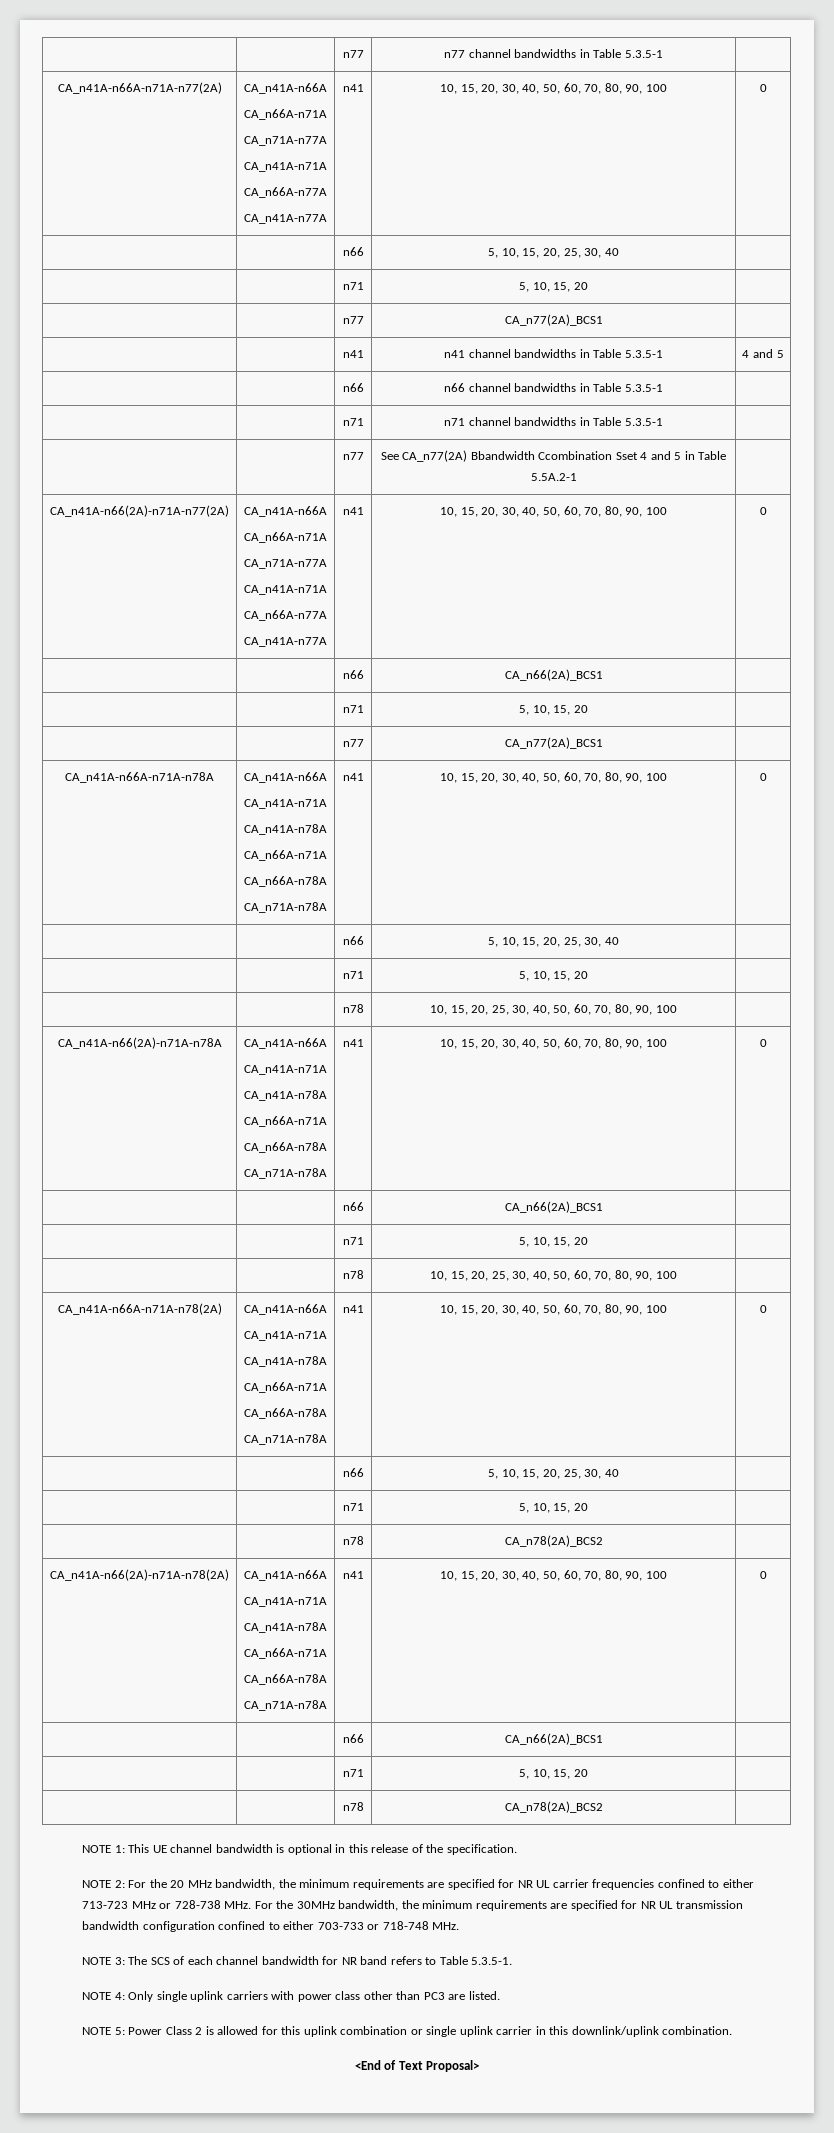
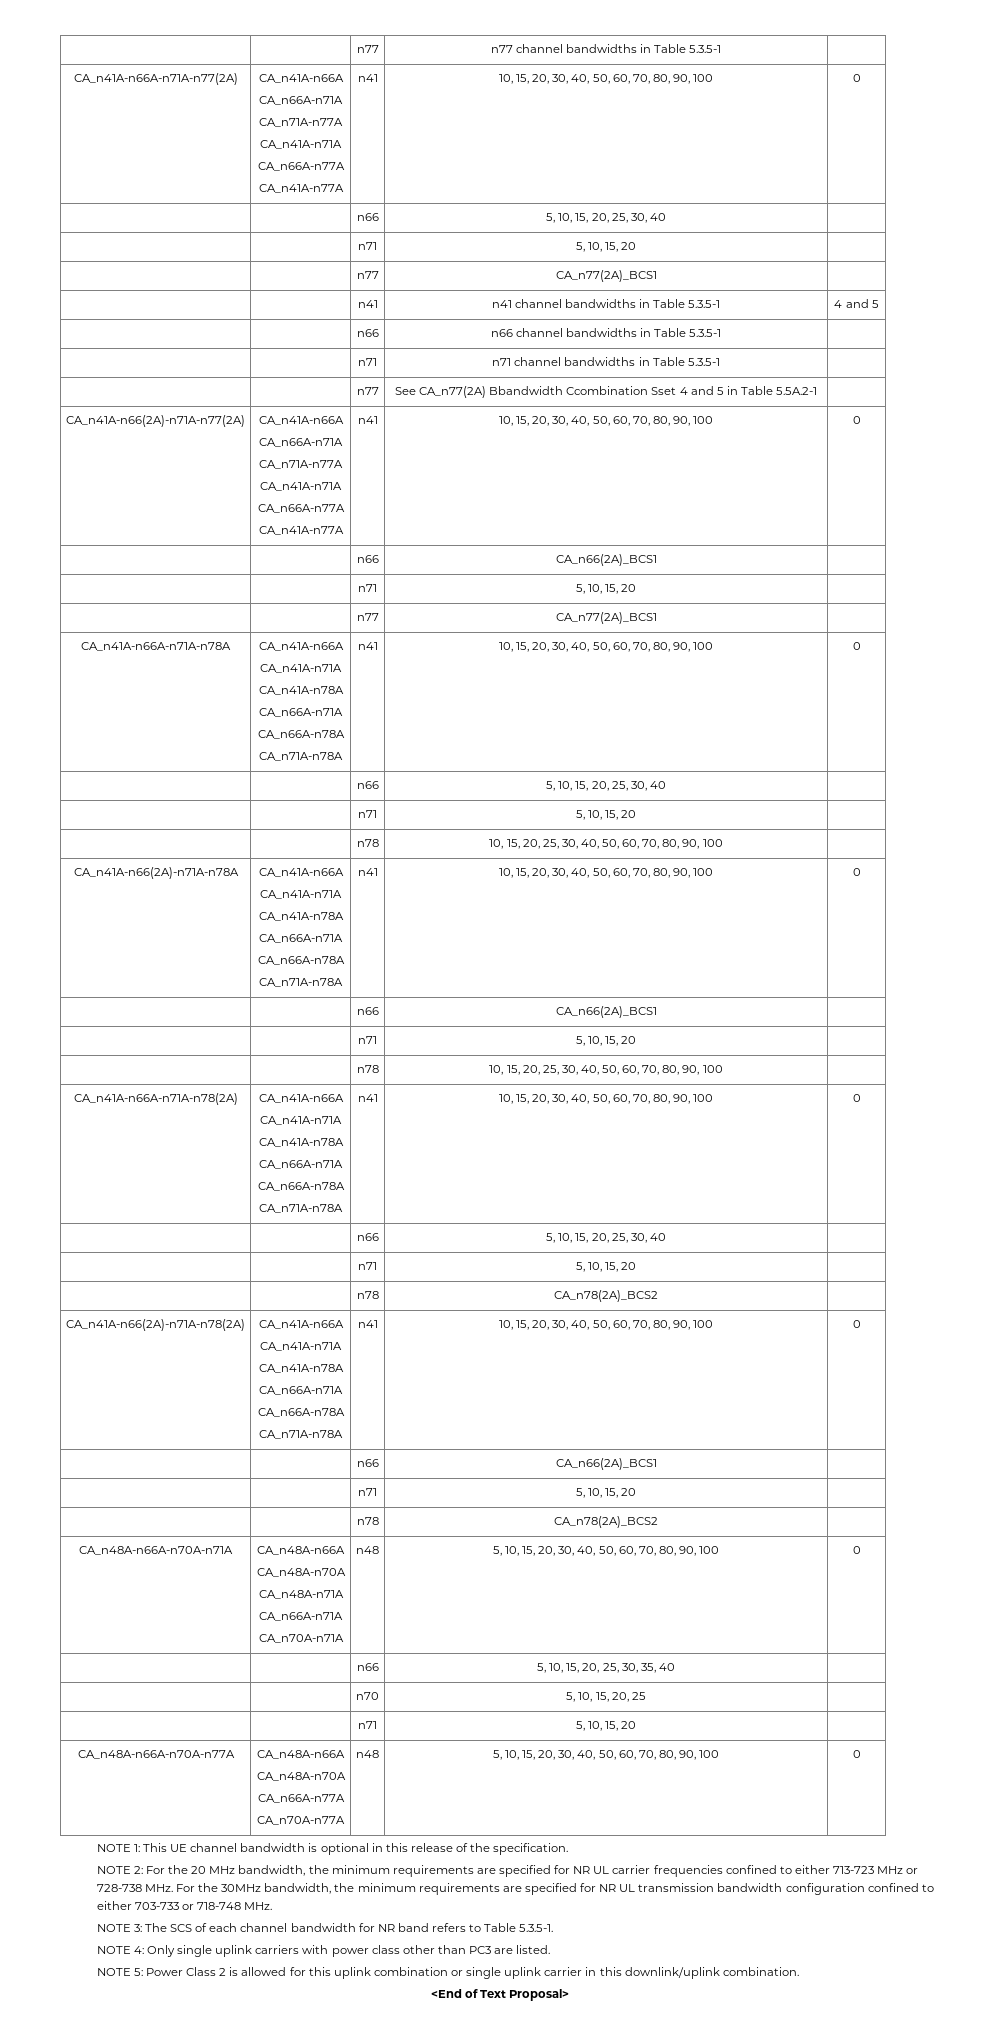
+ CA_n48A-n66A-n70A-n71A | CA_n48A-n66A
+ CA_n48A-n70A
+ CA_n48A-n71A
+ CA_n66A-n71A
+ CA_n70A-n71A | n48 | 5, 10, 15, 20, 30, 40, 50, 60, 70, 80, 90, 100 | 0
+ | | n66 | 5, 10, 15, 20, 25, 30, 35, 40 |
+ | | n70 | 5, 10, 15, 20, 25 |
+ | | n71 | 5, 10, 15, 20 |
+ CA_n48A-n66A-n70A-n77A | CA_n48A-n66A
+ CA_n48A-n70A
+ CA_n66A-n77A
+ CA_n70A-n77A | n48 | 5, 10, 15, 20, 30, 40, 50, 60, 70, 80, 90, 100 | 0

